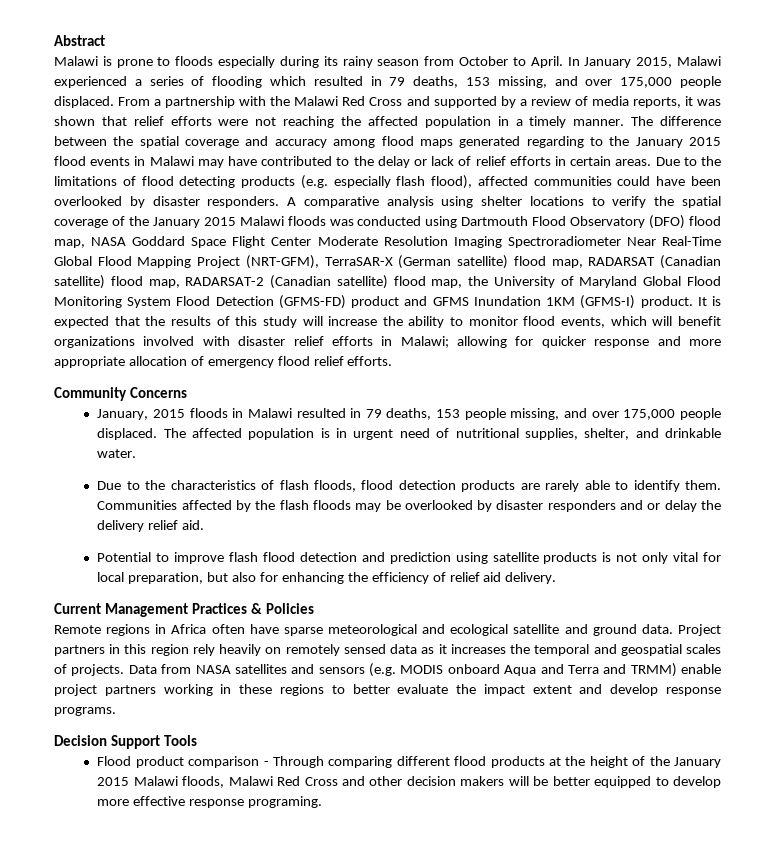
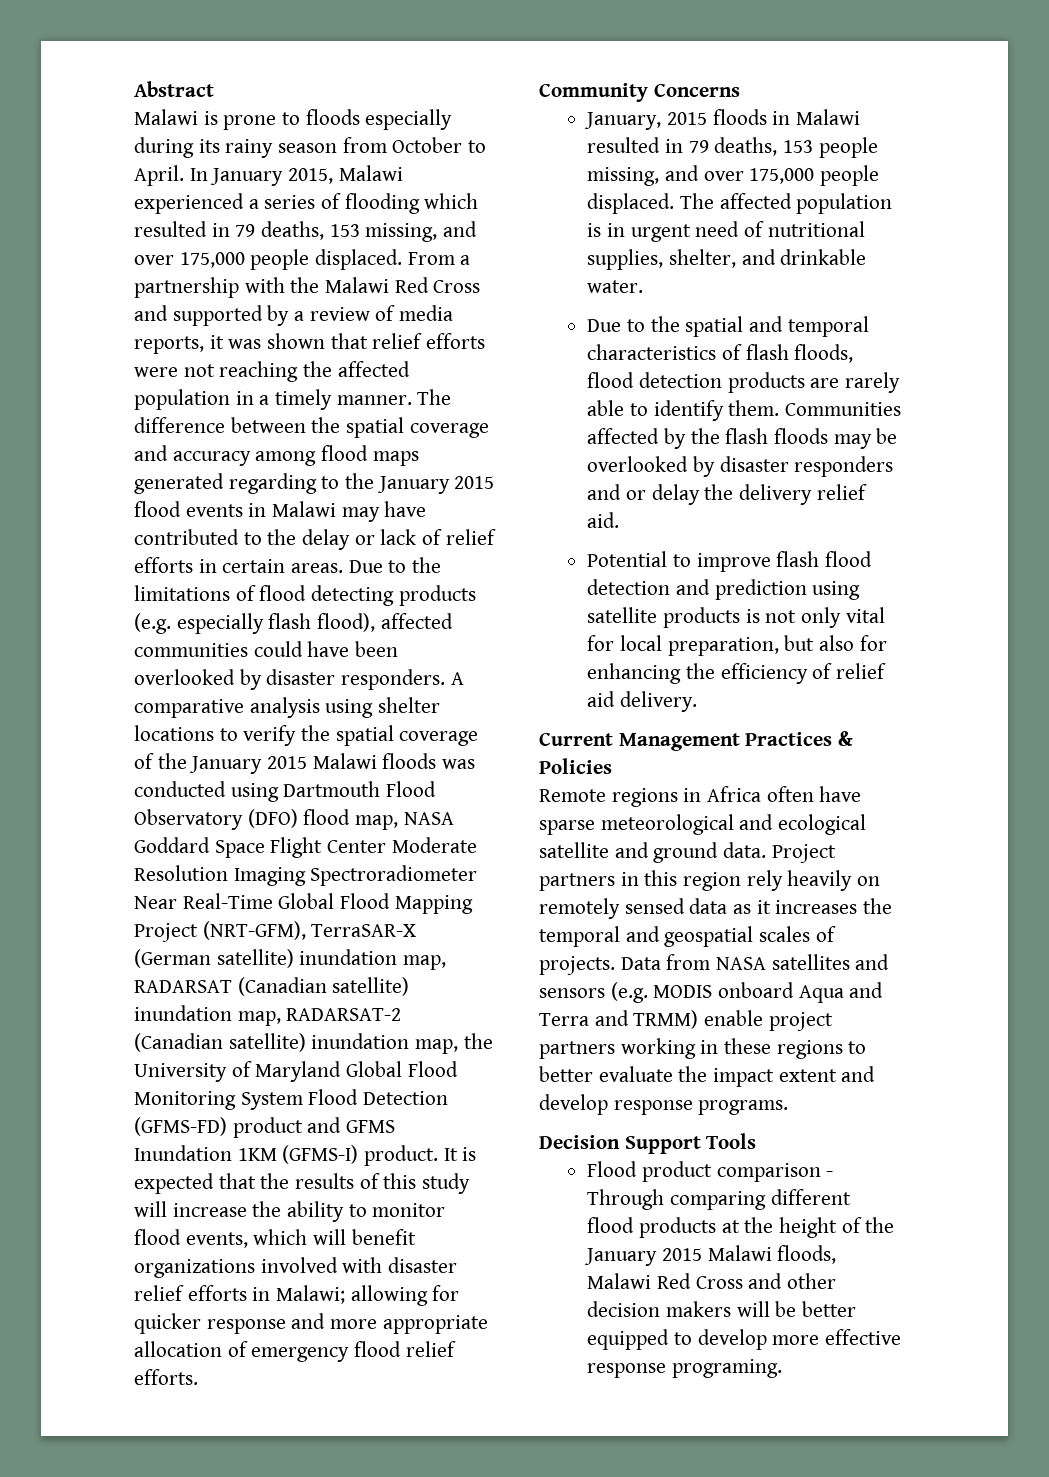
- A comparative analysis using shelter locations to verify the spatial coverage of the January 2015 Malawi floods was conducted using Dartmouth Flood Observatory (DFO) flood map, NASA Goddard Space Flight Center Moderate Resolution Imaging Spectroradiometer Near Real-Time Global Flood Mapping Project (NRT-GFM), TerraSAR-X (German satellite) flood map, RADARSAT (Canadian satellite) flood map, RADARSAT-2 (Canadian satellite) flood map, the University of Maryland Global Flood Monitoring System Flood Detection (GFMS-FD) product and GFMS Inundation 1KM (GFMS-I) product.
+ A comparative analysis using shelter locations to verify the spatial coverage of the January 2015 Malawi floods was conducted using Dartmouth Flood Observatory (DFO) flood map, NASA Goddard Space Flight Center Moderate Resolution Imaging Spectroradiometer Near Real-Time Global Flood Mapping Project (NRT-GFM), TerraSAR-X (German satellite) inundation map, RADARSAT (Canadian satellite) inundation map, RADARSAT-2 (Canadian satellite) inundation map, the University of Maryland Global Flood Monitoring System Flood Detection (GFMS-FD) product and GFMS Inundation 1KM (GFMS-I) product.
- Due to the characteristics of flash floods, flood detection products are rarely able to identify them.
+ Due to the spatial and temporal characteristics of flash floods, flood detection products are rarely able to identify them.

